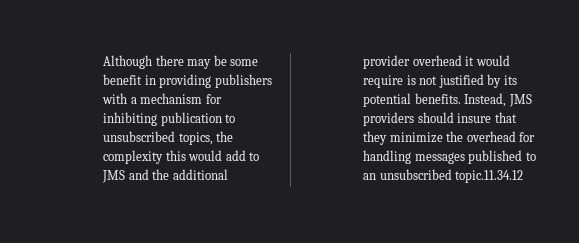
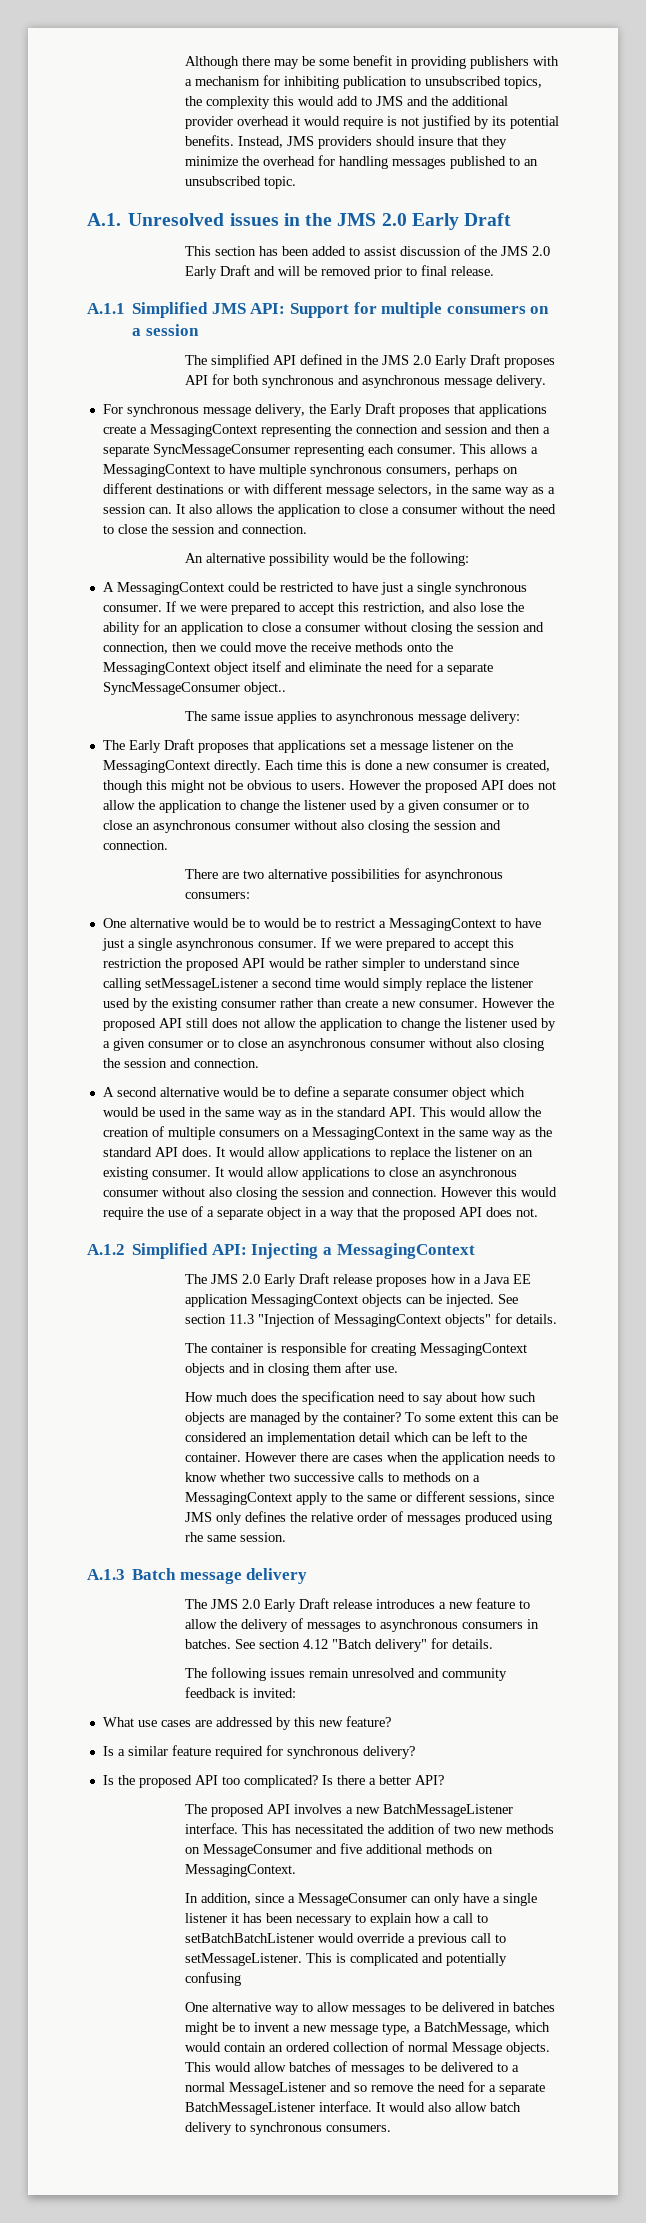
- Instead, JMS providers should insure that they minimize the overhead for handling messages published to an unsubscribed topic.11.34.12
+ Instead, JMS providers should insure that they minimize the overhead for handling messages published to an unsubscribed topic.
+ A.1. Unresolved issues in the JMS 2.0 Early Draft
+ This section has been added to assist discussion of the JMS 2.0 Early Draft and will be removed prior to final release.
+ A.1.1 Simplified JMS API: Support for multiple consumers on a session
+ The simplified API defined in the JMS 2.0 Early Draft proposes API for both synchronous and asynchronous message delivery.
+ For synchronous message delivery, the Early Draft proposes that applications create a MessagingContext representing the connection and session and then a separate SyncMessageConsumer representing each consumer. This allows a MessagingContext to have multiple synchronous consumers, perhaps on different destinations or with different message selectors, in the same way as a session can. It also allows the application to close a consumer without the need to close the session and connection.
+ An alternative possibility would be the following:
+ A MessagingContext could be restricted to have just a single synchronous consumer. If we were prepared to accept this restriction, and also lose the ability for an application to close a consumer without closing the session and connection, then we could move the receive methods onto the MessagingContext object itself and eliminate the need for a separate SyncMessageConsumer object..
+ The same issue applies to asynchronous message delivery:
+ The Early Draft proposes that applications set a message listener on the MessagingContext directly. Each time this is done a new consumer is created, though this might not be obvious to users. However the proposed API does not allow the application to change the listener used by a given consumer or to close an asynchronous consumer without also closing the session and connection.
+ There are two alternative possibilities for asynchronous consumers:
+ One alternative would be to would be to restrict a MessagingContext to have just a single asynchronous consumer. If we were prepared to accept this restriction the proposed API would be rather simpler to understand since calling setMessageListener a second time would simply replace the listener used by the existing consumer rather than create a new consumer. However the proposed API still does not allow the application to change the listener used by a given consumer or to close an asynchronous consumer without also closing the session and connection.
+ A second alternative would be to define a separate consumer object which would be used in the same way as in the standard API. This would allow the creation of multiple consumers on a MessagingContext in the same way as the standard API does. It would allow applications to replace the listener on an existing consumer. It would allow applications to close an asynchronous consumer without also closing the session and connection. However this would require the use of a separate object in a way that the proposed API does not.
+ A.1.2 Simplified API: Injecting a MessagingContext
+ The JMS 2.0 Early Draft release proposes how in a Java EE application MessagingContext objects can be injected. See section 11.3 "Injection of MessagingContext objects" for details.
+ The container is responsible for creating MessagingContext objects and in closing them after use.
+ How much does the specification need to say about how such objects are managed by the container? To some extent this can be considered an implementation detail which can be left to the container. However there are cases when the application needs to know whether two successive calls to methods on a MessagingContext apply to the same or different sessions, since JMS only defines the relative order of messages produced using rhe same session.
+ A.1.3 Batch message delivery
+ The JMS 2.0 Early Draft release introduces a new feature to allow the delivery of messages to asynchronous consumers in batches. See section 4.12 "Batch delivery" for details.
+ The following issues remain unresolved and community feedback is invited:
+ What use cases are addressed by this new feature?
+ Is a similar feature required for synchronous delivery?
+ Is the proposed API too complicated? Is there a better API?
+ The proposed API involves a new BatchMessageListener interface. This has necessitated the addition of two new methods on MessageConsumer and five additional methods on MessagingContext.
+ In addition, since a MessageConsumer can only have a single listener it has been necessary to explain how a call to setBatchBatchListener would override a previous call to setMessageListener. This is complicated and potentially confusing
+ One alternative way to allow messages to be delivered in batches might be to invent a new message type, a BatchMessage, which would contain an ordered collection of normal Message objects. This would allow batches of messages to be delivered to a normal MessageListener and so remove the need for a separate BatchMessageListener interface. It would also allow batch delivery to synchronous consumers.

